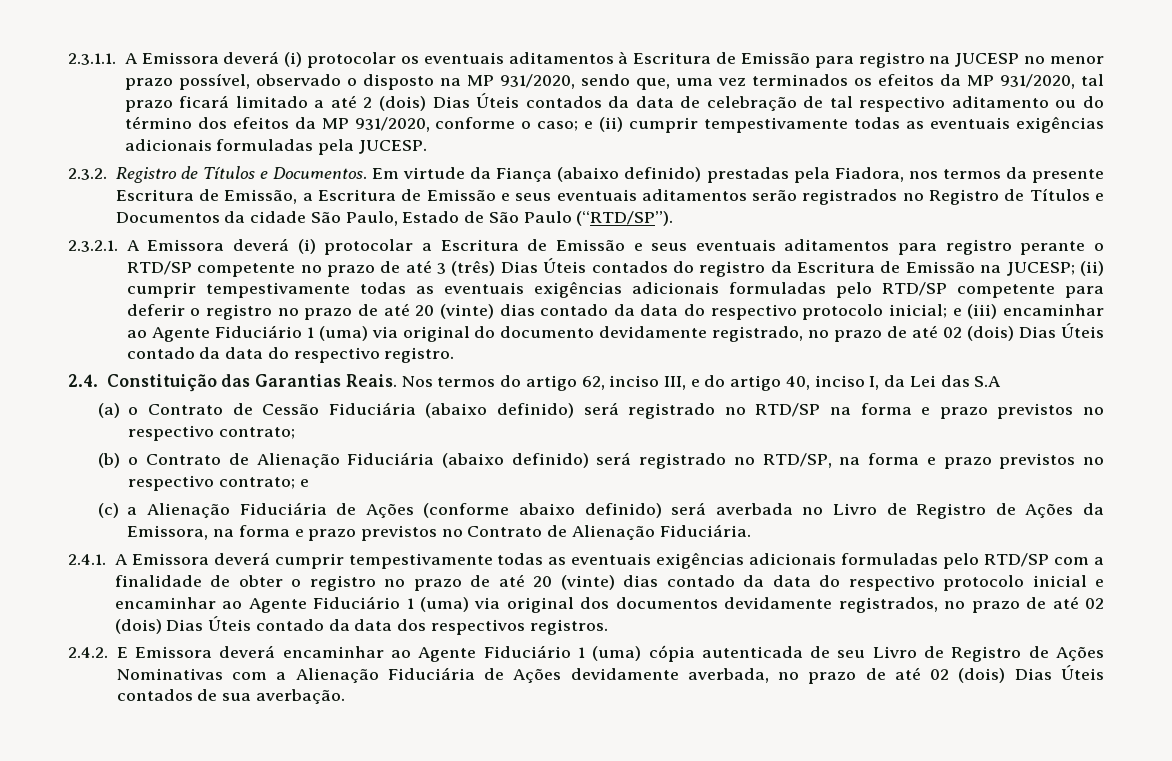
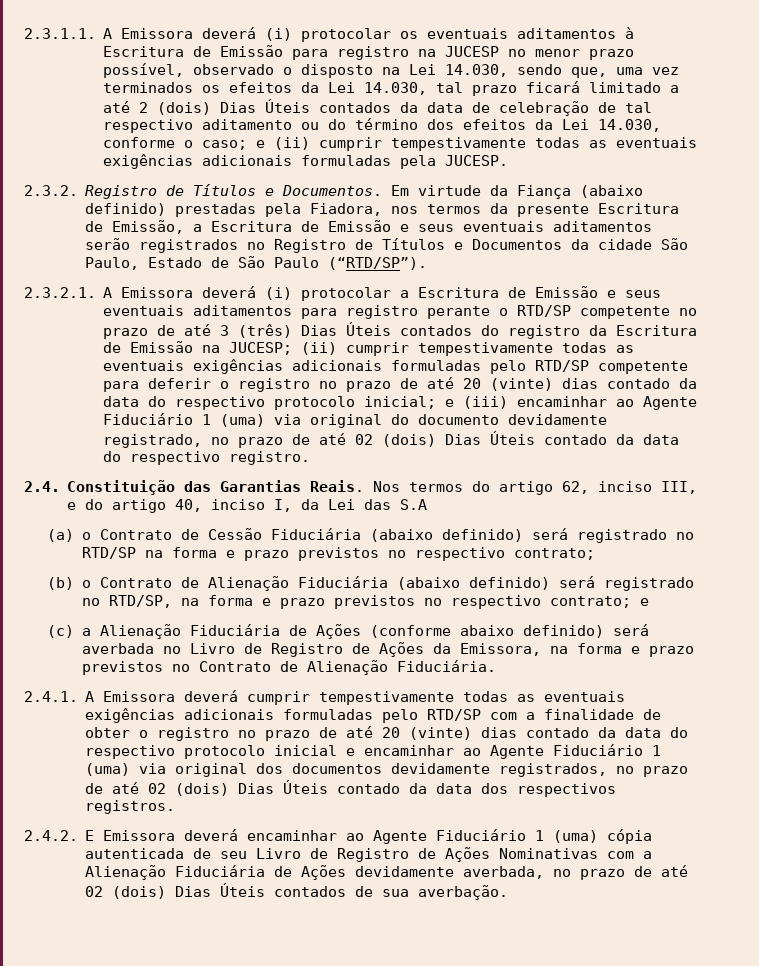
- 2.3.1.1. A Emissora deverá (i) protocolar os eventuais aditamentos à Escritura de Emissão para registro na JUCESP no menor prazo possível, observado o disposto na MP 931/2020, sendo que, uma vez terminados os efeitos da MP 931/2020, tal prazo ficará limitado a até 2 (dois) Dias Úteis contados da data de celebração de tal respectivo aditamento ou do término dos efeitos da MP 931/2020, conforme o caso;
+ 2.3.1.1. A Emissora deverá (i) protocolar os eventuais aditamentos à Escritura de Emissão para registro na JUCESP no menor prazo possível, observado o disposto na Lei 14.030, sendo que, uma vez terminados os efeitos da Lei 14.030, tal prazo ficará limitado a até 2 (dois) Dias Úteis contados da data de celebração de tal respectivo aditamento ou do término dos efeitos da Lei 14.030, conforme o caso;

